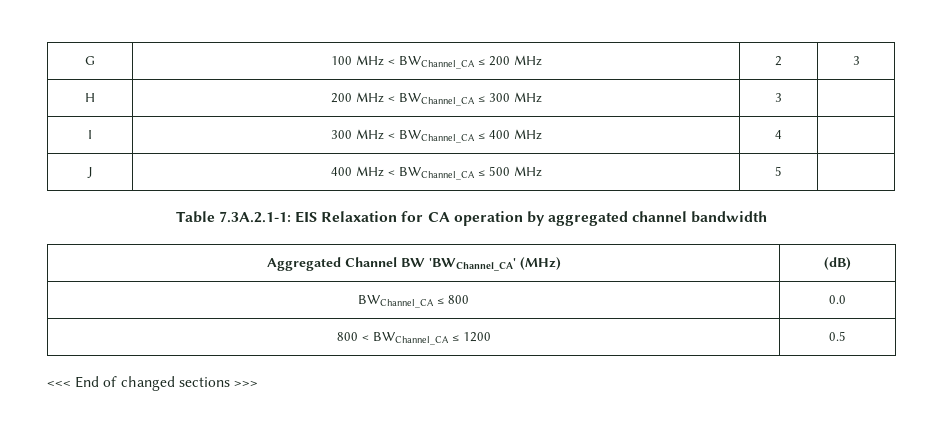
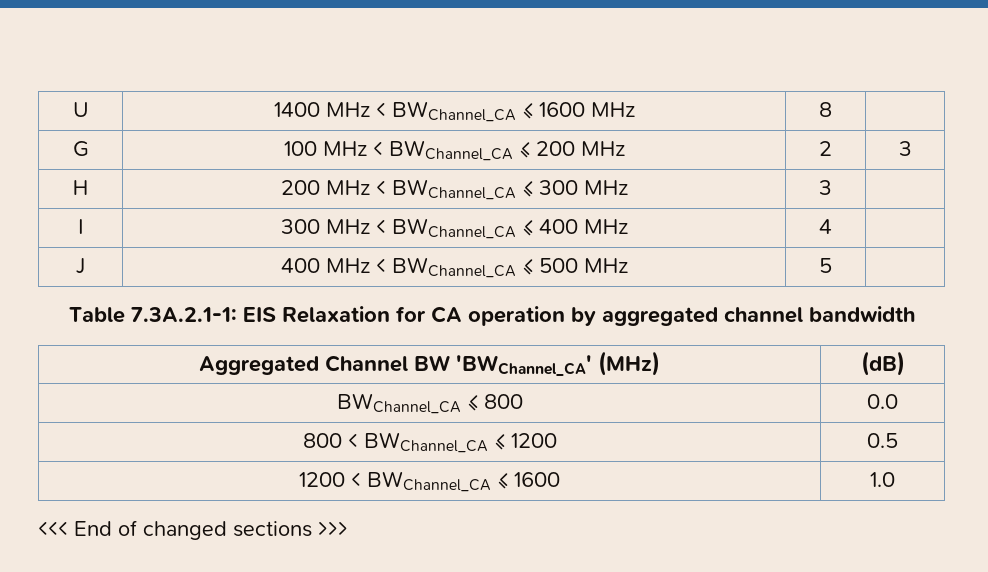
+ U | 1400 MHz < BWChannel_CA ≤ 1600 MHz | 8 |
+ 1200 < BWChannel_CA ≤ 1600 | 1.0

